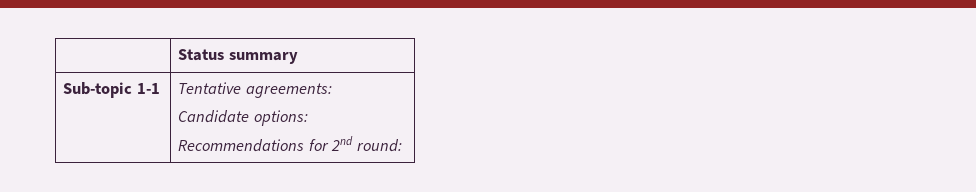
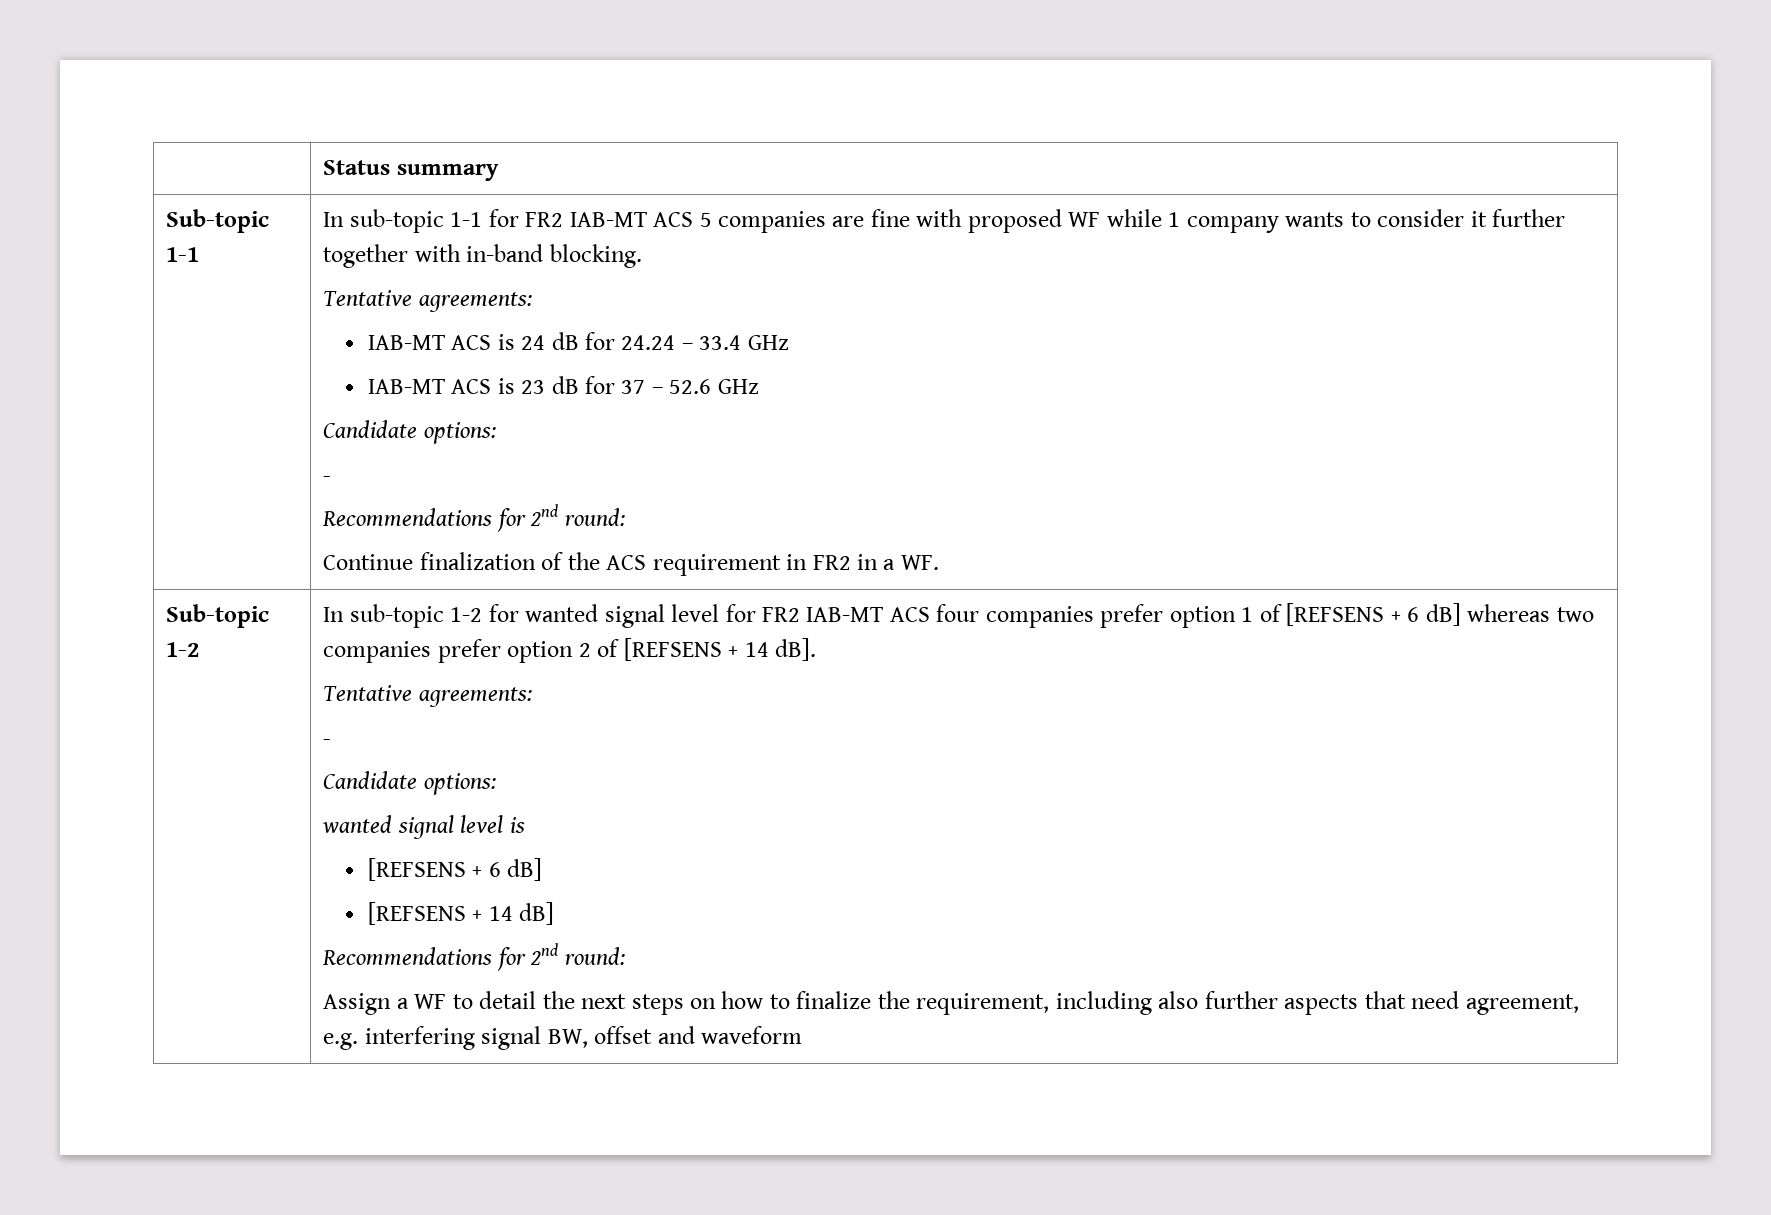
+ In sub-topic 1-1 for FR2 IAB-MT ACS 5 companies are fine with proposed WF while 1 company wants to consider it further together with in-band blocking.
  Tentative agreements:
+ IAB-MT ACS is 24 dB for 24.24 – 33.4 GHz
+ IAB-MT ACS is 23 dB for 37 – 52.6 GHz
  Candidate options:
+ -
  Recommendations for 2nd round:
+ Continue finalization of the ACS requirement in FR2 in a WF.
+ Sub-topic 1-2 | In sub-topic 1-2 for wanted signal level for FR2 IAB-MT ACS four companies prefer option 1 of [REFSENS + 6 dB] whereas two companies prefer option 2 of [REFSENS + 14 dB].
+ Tentative agreements:
+ -
+ Candidate options:
+ wanted signal level is
+ [REFSENS + 6 dB]
+ [REFSENS + 14 dB]
+ Recommendations for 2nd round:
+ Assign a WF to detail the next steps on how to finalize the requirement, including also further aspects that need agreement, e.g. interfering signal BW, offset and waveform

